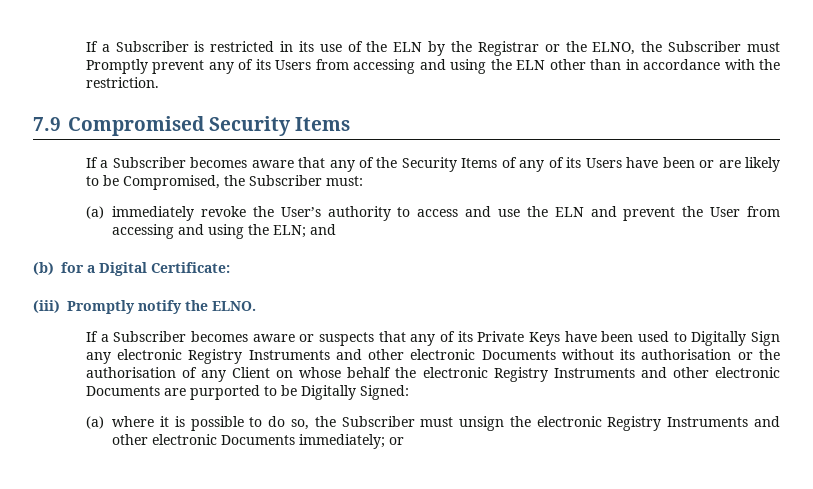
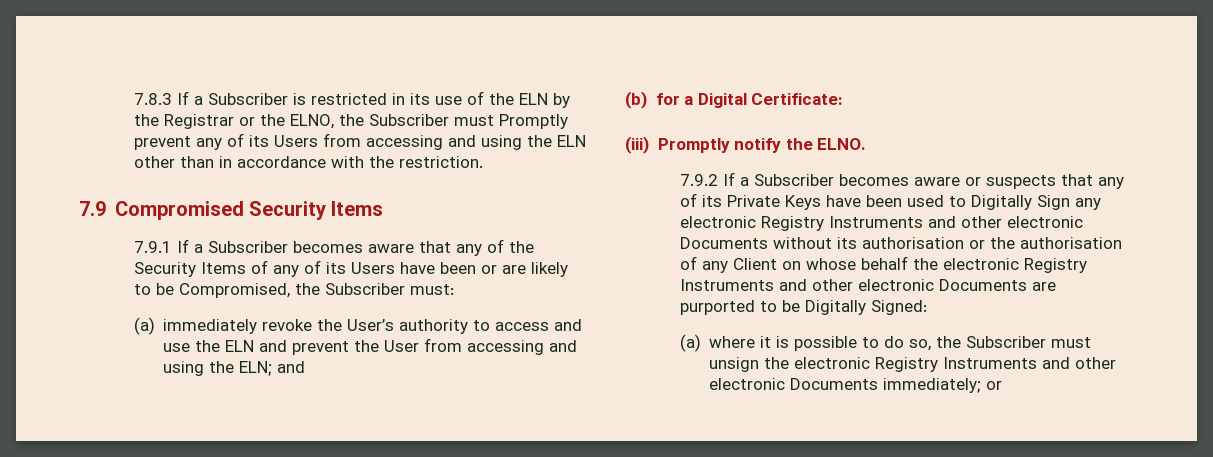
- If a Subscriber is restricted in its use of the ELN by the Registrar or the ELNO, the Subscriber must Promptly prevent any of its Users from accessing and using the ELN other than in accordance with the restriction.
+ 7.8.3 If a Subscriber is restricted in its use of the ELN by the Registrar or the ELNO, the Subscriber must Promptly prevent any of its Users from accessing and using the ELN other than in accordance with the restriction.
- If a Subscriber becomes aware that any of the Security Items of any of its Users have been or are likely to be Compromised, the Subscriber must:
+ 7.9.1 If a Subscriber becomes aware that any of the Security Items of any of its Users have been or are likely to be Compromised, the Subscriber must:
- If a Subscriber becomes aware or suspects that any of its Private Keys have been used to Digitally Sign any electronic Registry Instruments and other electronic Documents without its authorisation or the authorisation of any Client on whose behalf the electronic Registry Instruments and other electronic Documents are purported to be Digitally Signed:
+ 7.9.2 If a Subscriber becomes aware or suspects that any of its Private Keys have been used to Digitally Sign any electronic Registry Instruments and other electronic Documents without its authorisation or the authorisation of any Client on whose behalf the electronic Registry Instruments and other electronic Documents are purported to be Digitally Signed:

